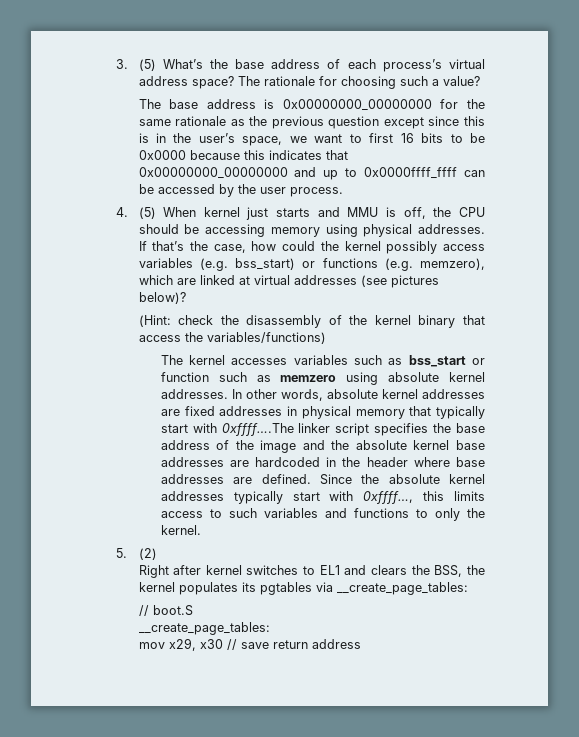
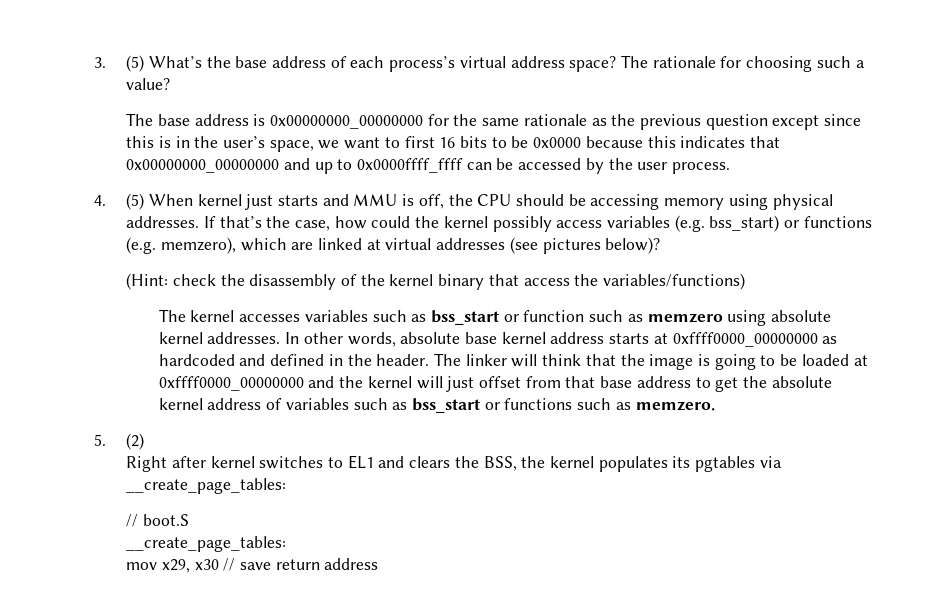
- In other words, absolute kernel addresses are fixed addresses in physical memory that typically start with 0xffff….The linker script specifies the base address of the image and the absolute kernel base addresses are hardcoded in the header where base addresses are defined. Since the absolute kernel addresses typically start with 0xffff…, this limits access to such variables and functions to only the kernel.
+ In other words, absolute base kernel address starts at 0xffff0000_00000000 as hardcoded and defined in the header. The linker will think that the image is going to be loaded at 0xffff0000_00000000 and the kernel will just offset from that base address to get the absolute kernel address of variables such as bss_start or functions such as memzero.

